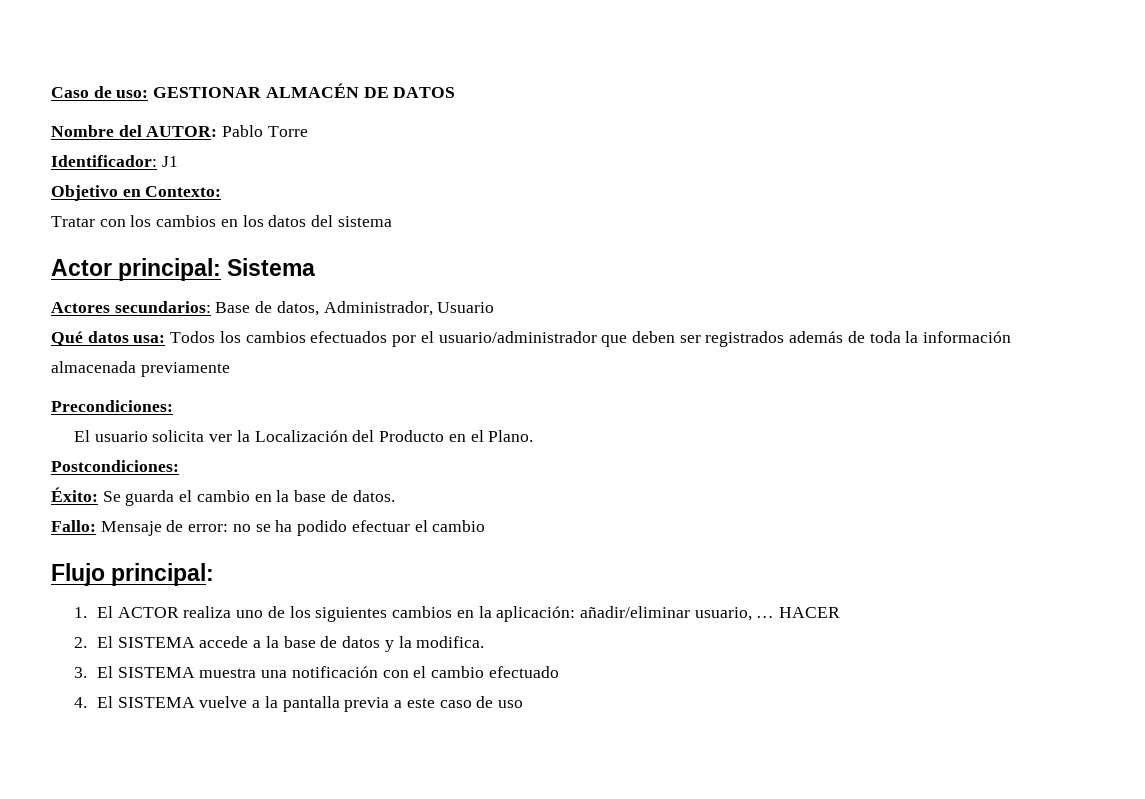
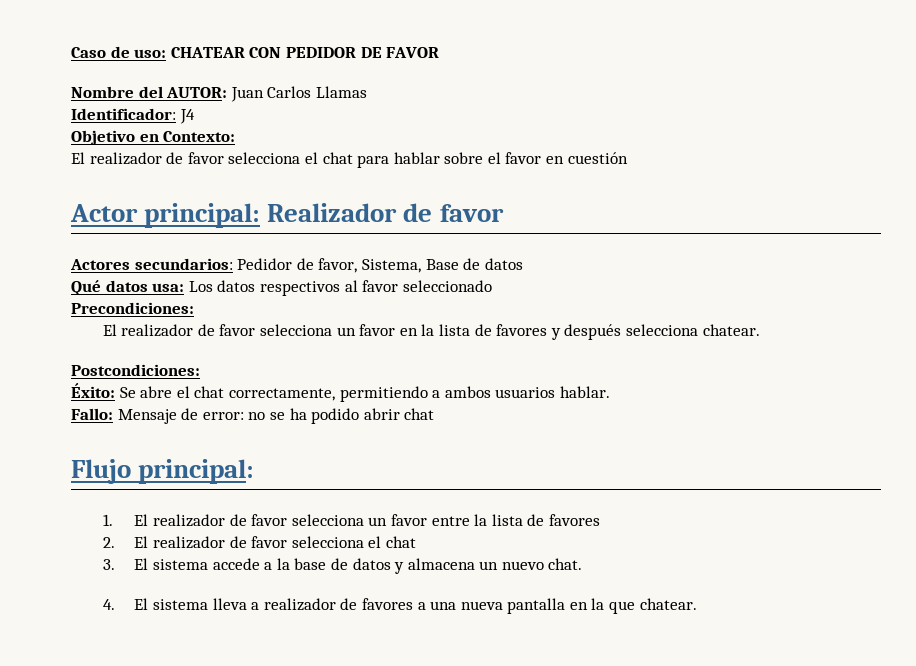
- Caso de uso: GESTIONAR ALMACÉN DE DATOS
+ Caso de uso: CHATEAR CON PEDIDOR DE FAVOR
- Nombre del AUTOR: Pablo Torre
+ Nombre del AUTOR: Juan Carlos Llamas
- Identificador: J1
+ Identificador: J4
- Tratar con los cambios en los datos del sistema
+ El realizador de favor selecciona el chat para hablar sobre el favor en cuestión
- Actor principal: Sistema
+ Actor principal: Realizador de favor
- Actores secundarios: Base de datos, Administrador, Usuario
- Qué datos usa: Todos los cambios efectuados por el usuario/administrador que deben ser registrados además de toda la información almacenada previamente
+ Actores secundarios: Pedidor de favor, Sistema, Base de datos
+ Qué datos usa: Los datos respectivos al favor seleccionado
  Precondiciones:
- El usuario solicita ver la Localización del Producto en el Plano.
+ El realizador de favor selecciona un favor en la lista de favores y después selecciona chatear.
  Postcondiciones:
- Éxito: Se guarda el cambio en la base de datos.
+ Éxito: Se abre el chat correctamente, permitiendo a ambos usuarios hablar.
- Fallo: Mensaje de error: no se ha podido efectuar el cambio
+ Fallo: Mensaje de error: no se ha podido abrir chat
- 1. El ACTOR realiza uno de los siguientes cambios en la aplicación: añadir/eliminar usuario, … HACER
- 2. El SISTEMA accede a la base de datos y la modifica.
- 3. El SISTEMA muestra una notificación con el cambio efectuado
- 4. El SISTEMA vuelve a la pantalla previa a este caso de uso
+ 1. El realizador de favor selecciona un favor entre la lista de favores
+ 2. El realizador de favor selecciona el chat
+ 3. El sistema accede a la base de datos y almacena un nuevo chat.
+ 4. El sistema lleva a realizador de favores a una nueva pantalla en la que chatear.

